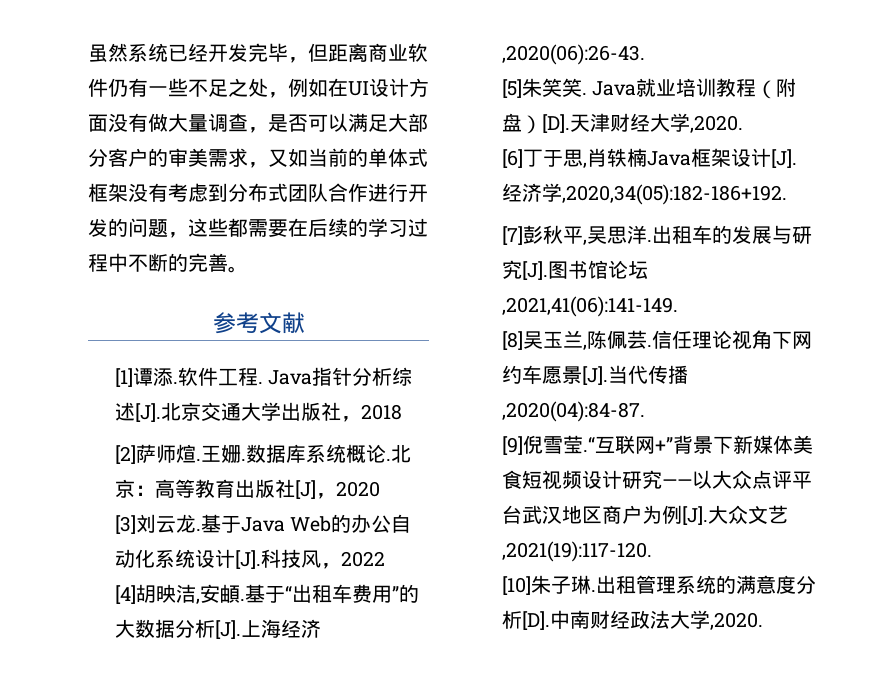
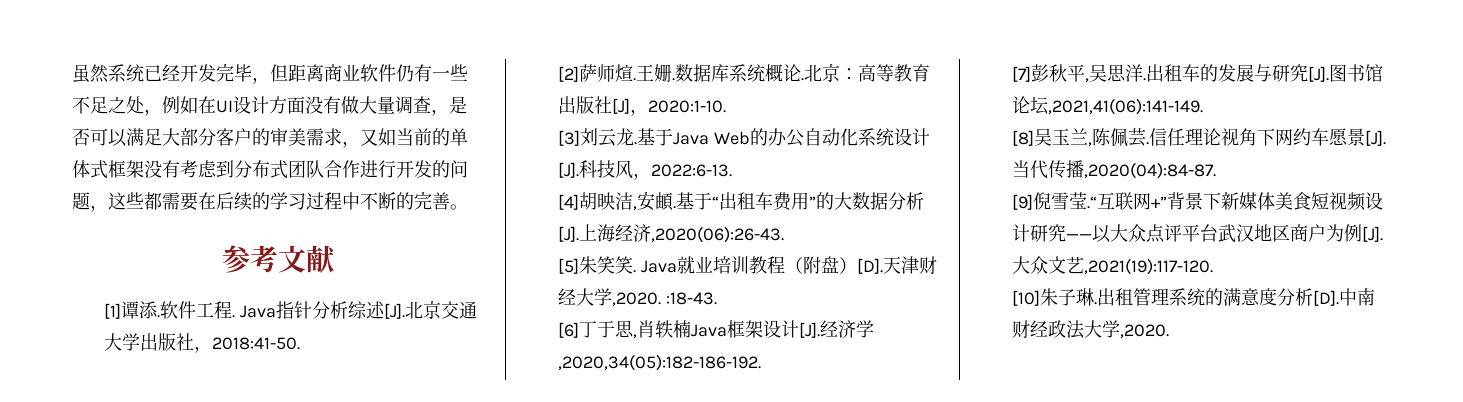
- Java指针分析综述[J].北京交通大学出版社，2018
+ Java指针分析综述[J].北京交通大学出版社，2018:41-50.
- 北京：高等教育出版社[J]，2020
+ 北京：高等教育出版社[J]，2020:1-10.
- 基于Java Web的办公自动化系统设计[J].科技风，2022
+ 基于Java Web的办公自动化系统设计[J].科技风，2022:6-13.
- Java就业培训教程（附盘）[D].天津财经大学,2020.
+ Java就业培训教程（附盘）[D].天津财经大学,2020. :18-43.
- [6]丁于思,肖轶楠Java框架设计[J].经济学,2020,34(05):182-186+192.
+ [6]丁于思,肖轶楠Java框架设计[J].经济学,2020,34(05):182-186-192.

